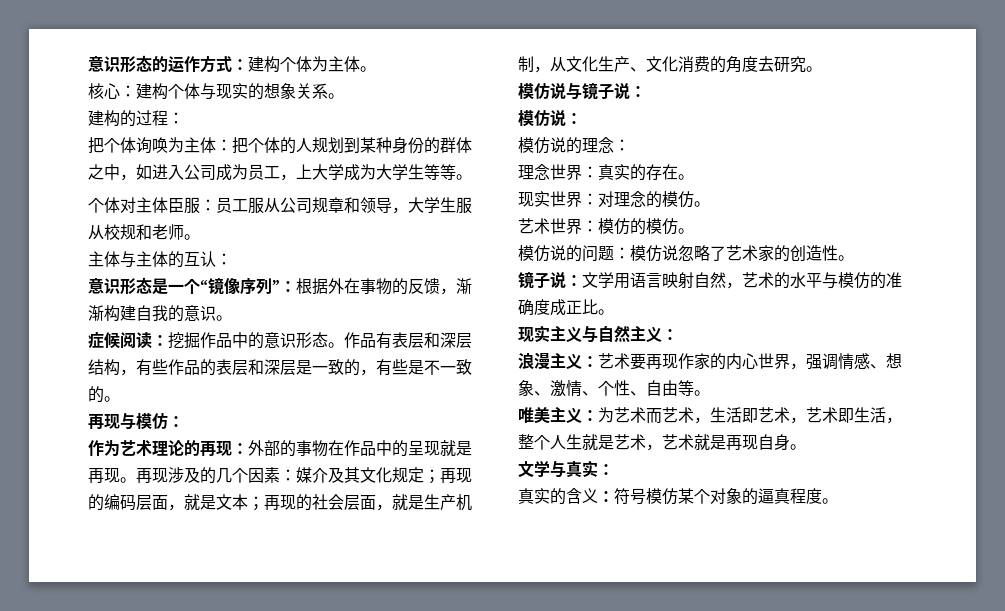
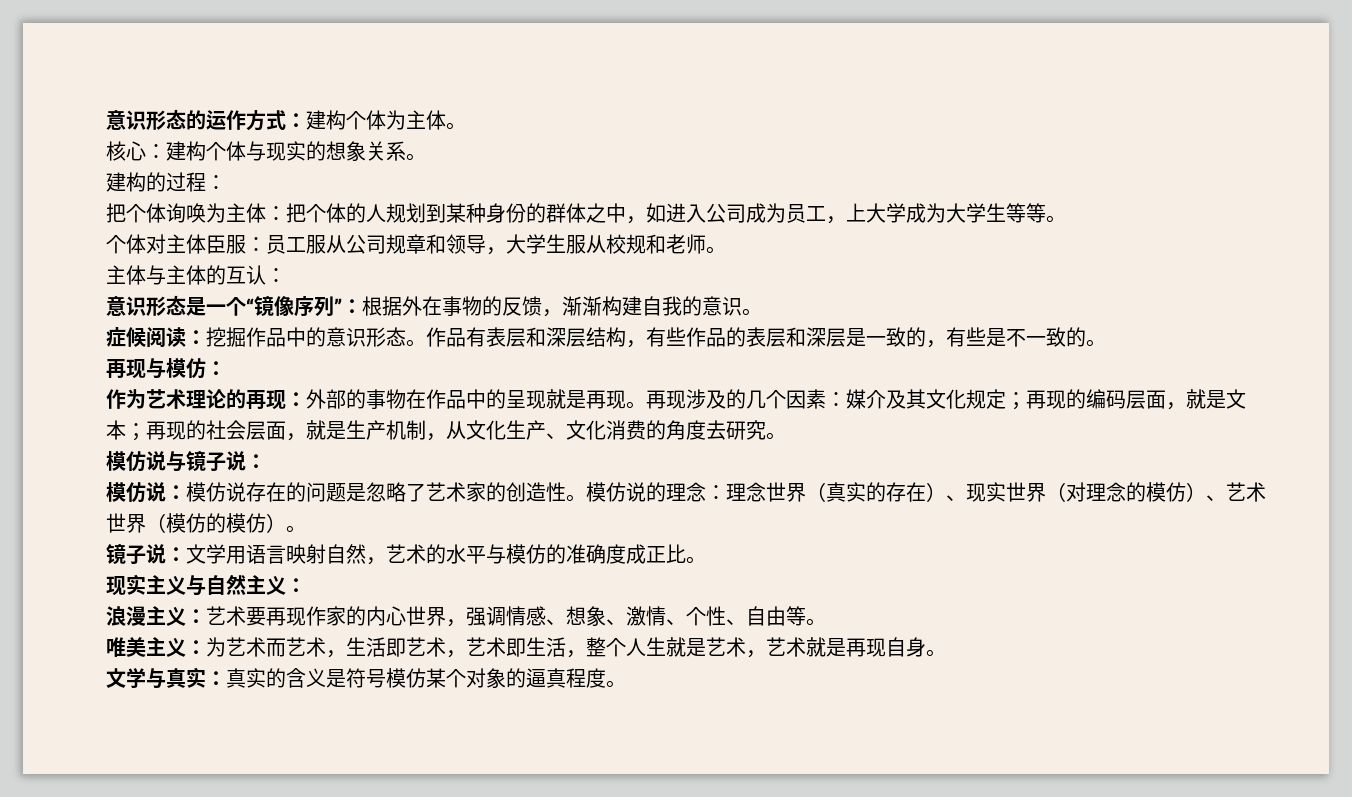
- 模仿说：
- 模仿说的理念：
- 理念世界：真实的存在。
- 现实世界：对理念的模仿。
- 艺术世界：模仿的模仿。
- 模仿说的问题：模仿说忽略了艺术家的创造性。
+ 模仿说：模仿说存在的问题是忽略了艺术家的创造性。模仿说的理念：理念世界（真实的存在）、现实世界（对理念的模仿）、艺术世界（模仿的模仿）。
- 文学与真实：
- 真实的含义：符号模仿某个对象的逼真程度。
+ 文学与真实：真实的含义是符号模仿某个对象的逼真程度。

